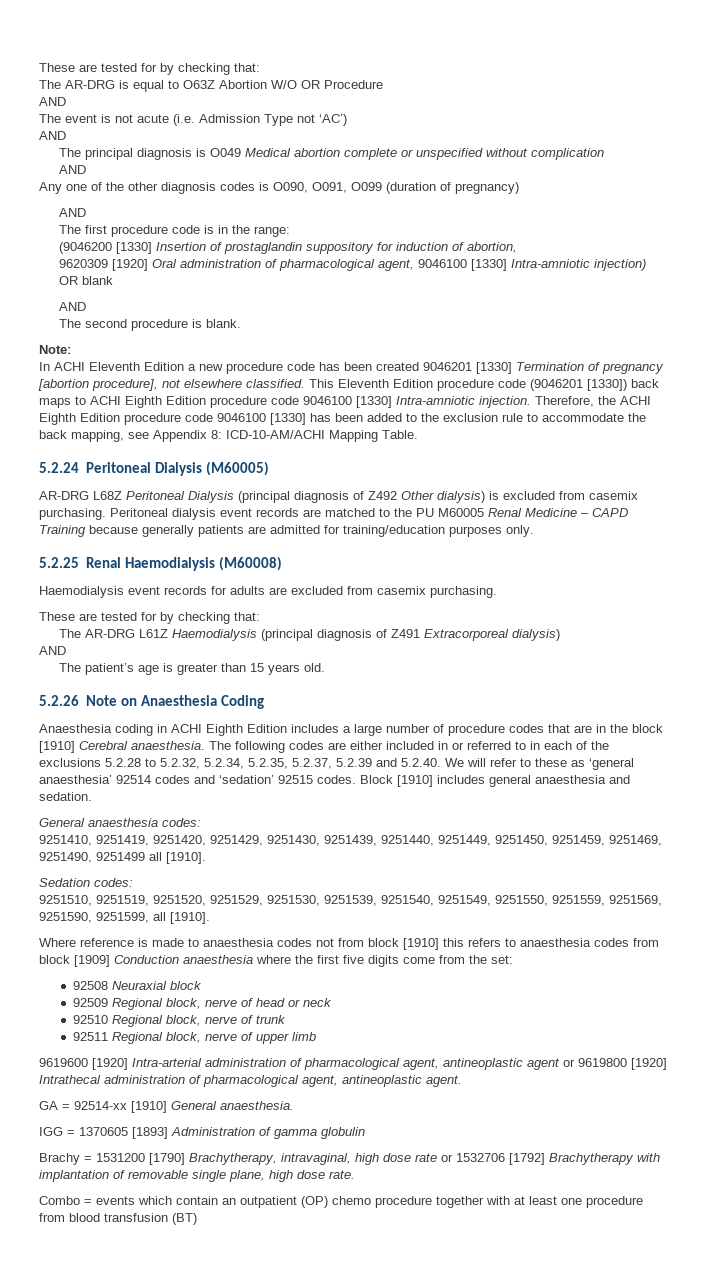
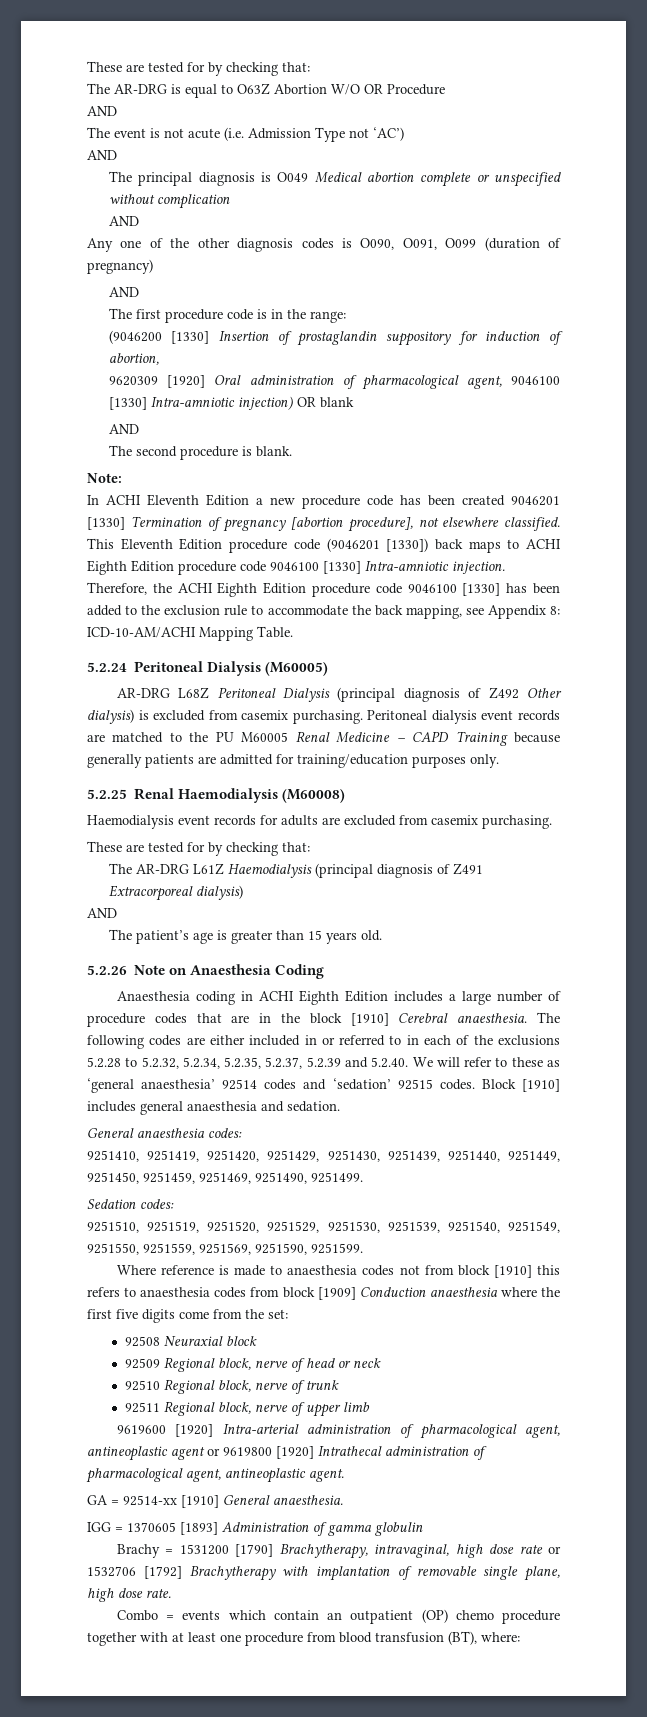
- 9251410, 9251419, 9251420, 9251429, 9251430, 9251439, 9251440, 9251449, 9251450, 9251459, 9251469, 9251490, 9251499 all [1910].
+ 9251410, 9251419, 9251420, 9251429, 9251430, 9251439, 9251440, 9251449, 9251450, 9251459, 9251469, 9251490, 9251499.
- 9251510, 9251519, 9251520, 9251529, 9251530, 9251539, 9251540, 9251549, 9251550, 9251559, 9251569, 9251590, 9251599, all [1910].
+ 9251510, 9251519, 9251520, 9251529, 9251530, 9251539, 9251540, 9251549, 9251550, 9251559, 9251569, 9251590, 9251599.
- Combo = events which contain an outpatient (OP) chemo procedure together with at least one procedure from blood transfusion (BT)
+ Combo = events which contain an outpatient (OP) chemo procedure together with at least one procedure from blood transfusion (BT), where:

